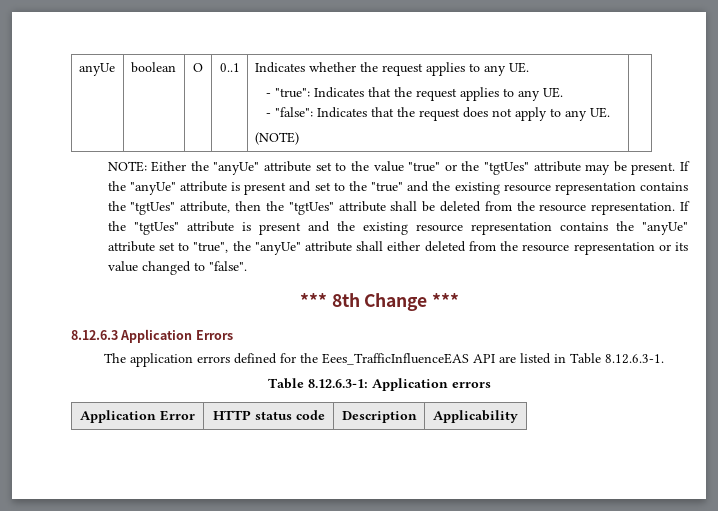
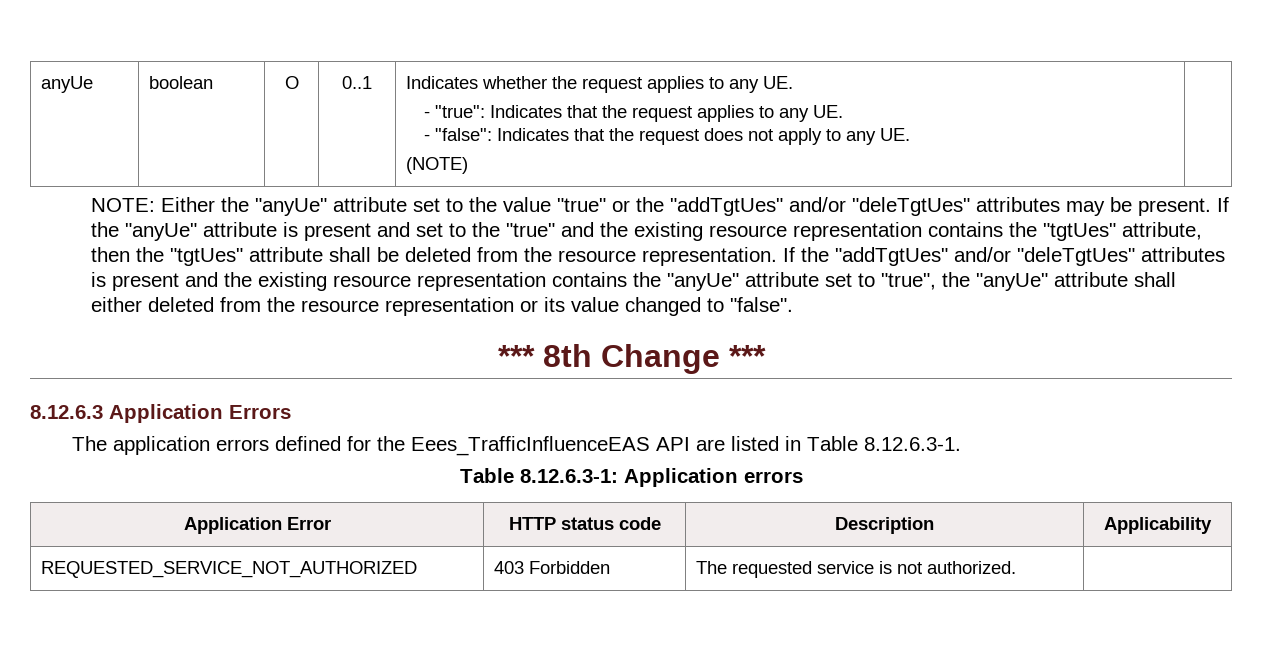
- NOTE: Either the "anyUe" attribute set to the value "true" or the "tgtUes" attribute may be present.
+ NOTE: Either the "anyUe" attribute set to the value "true" or the "addTgtUes" and/or "deleTgtUes" attributes may be present.
- If the "tgtUes" attribute is present and the existing resource representation contains the "anyUe" attribute set to "true", the "anyUe" attribute shall either deleted from the resource representation or its value changed to "false".
+ If the "addTgtUes" and/or "deleTgtUes" attributes is present and the existing resource representation contains the "anyUe" attribute set to "true", the "anyUe" attribute shall either deleted from the resource representation or its value changed to "false".
+ REQUESTED_SERVICE_NOT_AUTHORIZED | 403 Forbidden | The requested service is not authorized. |

